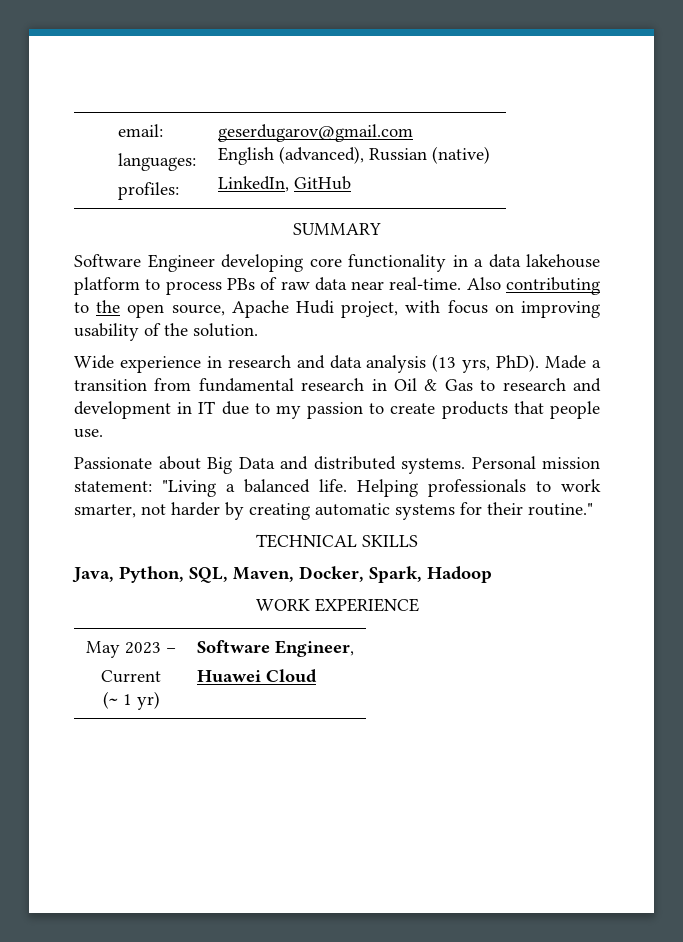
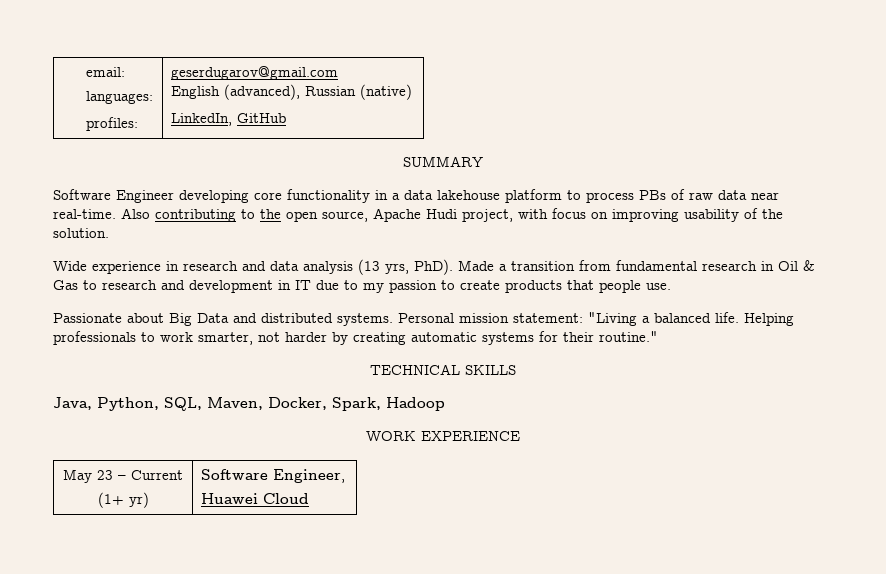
- May 2023 –
- Current
- (~ 1 yr) | Software Engineer,
+ May 23 – Current
+ (1+ yr) | Software Engineer,

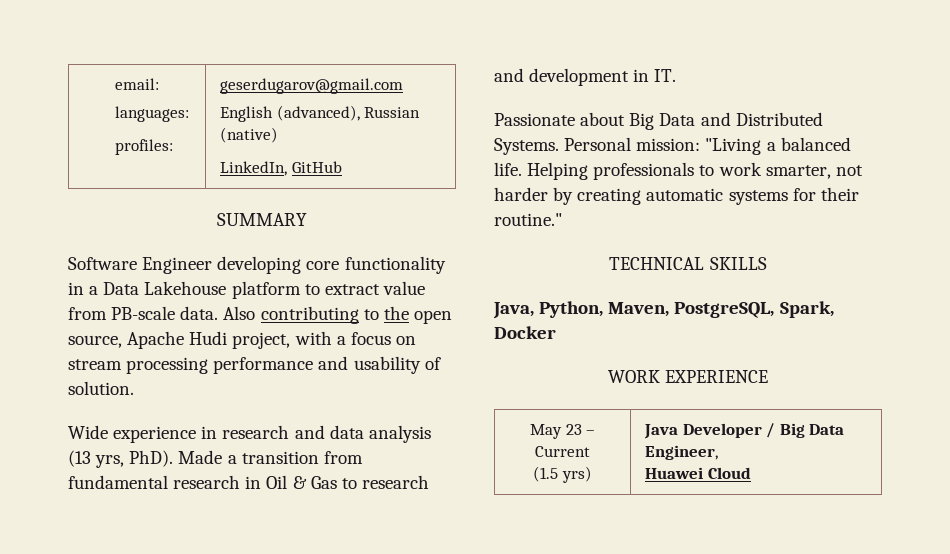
- Software Engineer developing core functionality in a data lakehouse platform to process PBs of raw data near real-time.
+ Software Engineer developing core functionality in a Data Lakehouse platform to extract value from PB-scale data.
- Also contributing to the open source, Apache Hudi project, with focus on improving usability of the solution.
+ Also contributing to the open source, Apache Hudi project, with a focus on stream processing performance and usability of solution.
- Made a transition from fundamental research in Oil & Gas to research and development in IT due to my passion to create products that people use.
+ Made a transition from fundamental research in Oil & Gas to research and development in IT.
- Passionate about Big Data and distributed systems. Personal mission statement: "Living a balanced life.
+ Passionate about Big Data and Distributed Systems. Personal mission: "Living a balanced life.
- Java, Python, SQL, Maven, Docker, Spark, Hadoop
+ Java, Python, Maven, PostgreSQL, Spark, Docker
  May 23 – Current
- (1+ yr) | Software Engineer,
+ (1.5 yrs) | Java Developer / Big Data Engineer,

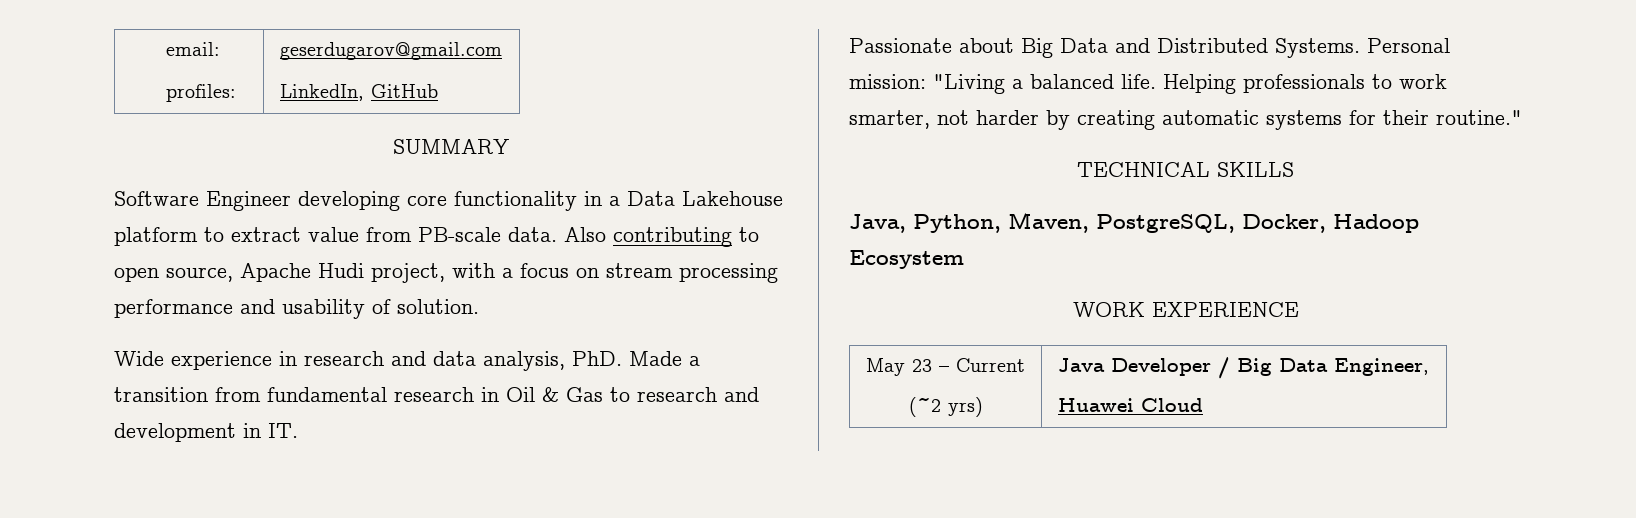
  email:
- languages:
  profiles: | geserdugarov@gmail.com
- English (advanced), Russian (native)
- Also contributing to the open source, Apache Hudi project, with a focus on stream processing performance and usability of solution.
+ Also contributing to open source, Apache Hudi project, with a focus on stream processing performance and usability of solution.
- Wide experience in research and data analysis (13 yrs, PhD). Made a transition from fundamental research in Oil & Gas to research and development in IT.
+ Wide experience in research and data analysis, PhD. Made a transition from fundamental research in Oil & Gas to research and development in IT.
- Java, Python, Maven, PostgreSQL, Spark, Docker
+ Java, Python, Maven, PostgreSQL, Docker, Hadoop Ecosystem
  May 23 – Current
- (1.5 yrs) | Java Developer / Big Data Engineer,
+ (~2 yrs) | Java Developer / Big Data Engineer,

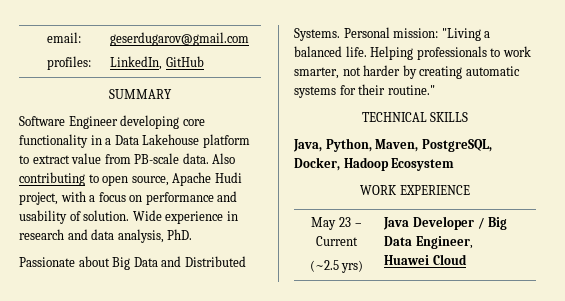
- Also contributing to open source, Apache Hudi project, with a focus on stream processing performance and usability of solution.
- Wide experience in research and data analysis, PhD. Made a transition from fundamental research in Oil & Gas to research and development in IT.
+ Also contributing to open source, Apache Hudi project, with a focus on performance and usability of solution. Wide experience in research and data analysis, PhD.
  May 23 – Current
- (~2 yrs) | Java Developer / Big Data Engineer,
+ (~2.5 yrs) | Java Developer / Big Data Engineer,

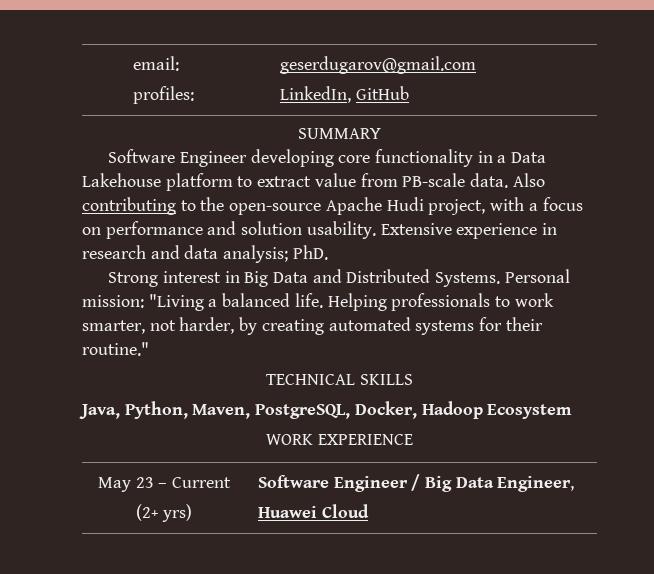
- Also contributing to open source, Apache Hudi project, with a focus on performance and usability of solution. Wide experience in research and data analysis, PhD.
+ Also contributing to the open-source Apache Hudi project, with a focus on performance and solution usability. Extensive experience in research and data analysis; PhD.
- Passionate about Big Data and Distributed Systems.
+ Strong interest in Big Data and Distributed Systems.
- Helping professionals to work smarter, not harder by creating automatic systems for their routine."
+ Helping professionals to work smarter, not harder, by creating automated systems for their routine."
  May 23 – Current
- (~2.5 yrs) | Java Developer / Big Data Engineer,
+ (2+ yrs) | Software Engineer / Big Data Engineer,

